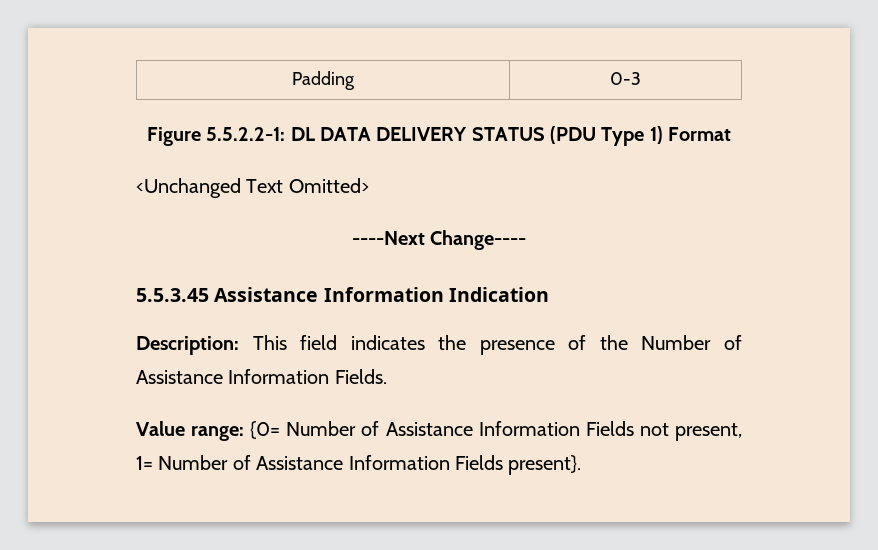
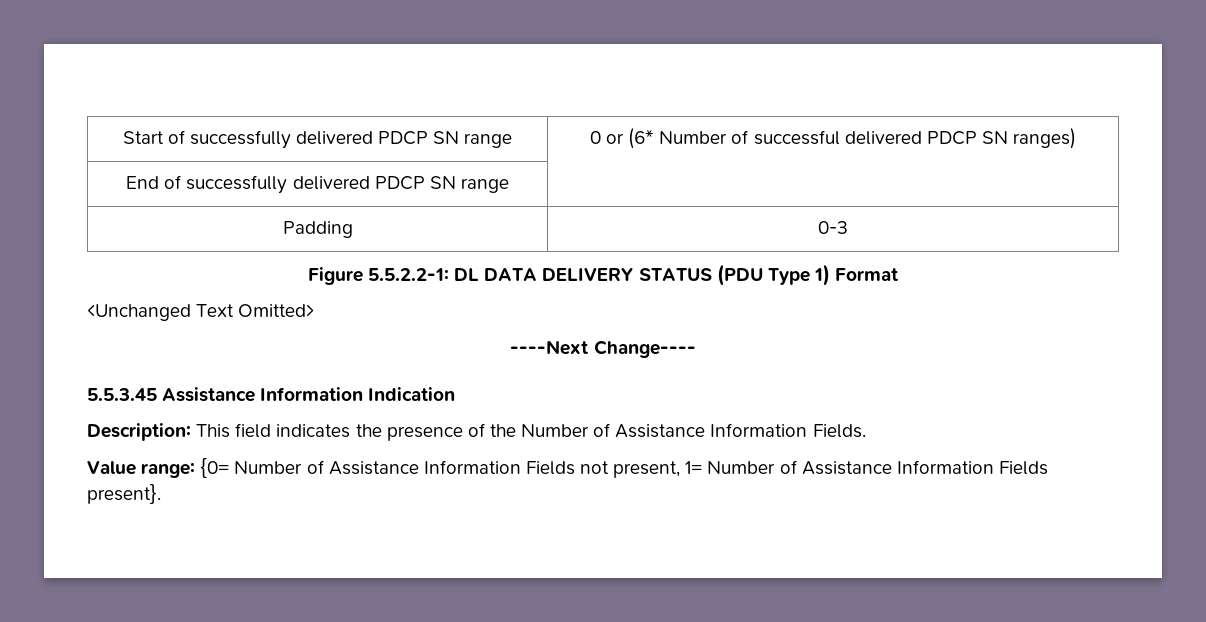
+ Start of successfully delivered PDCP SN range | 0 or (6* Number of successful delivered PDCP SN ranges)
+ End of successfully delivered PDCP SN range |

